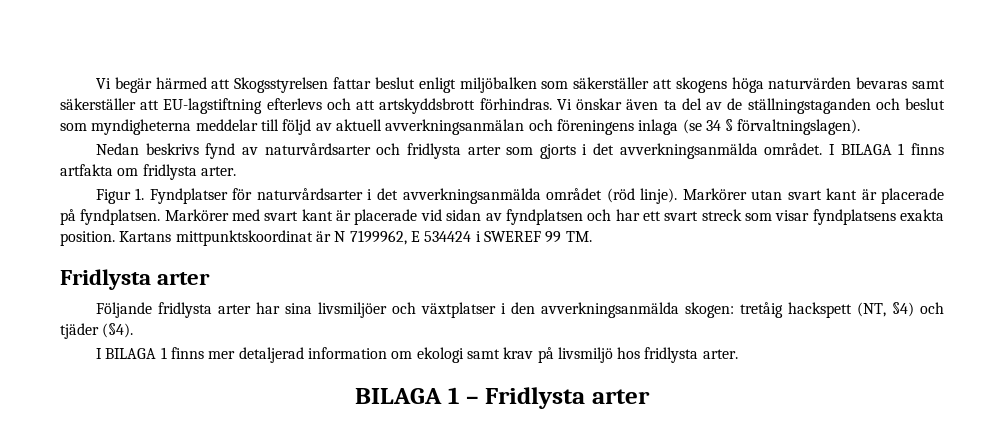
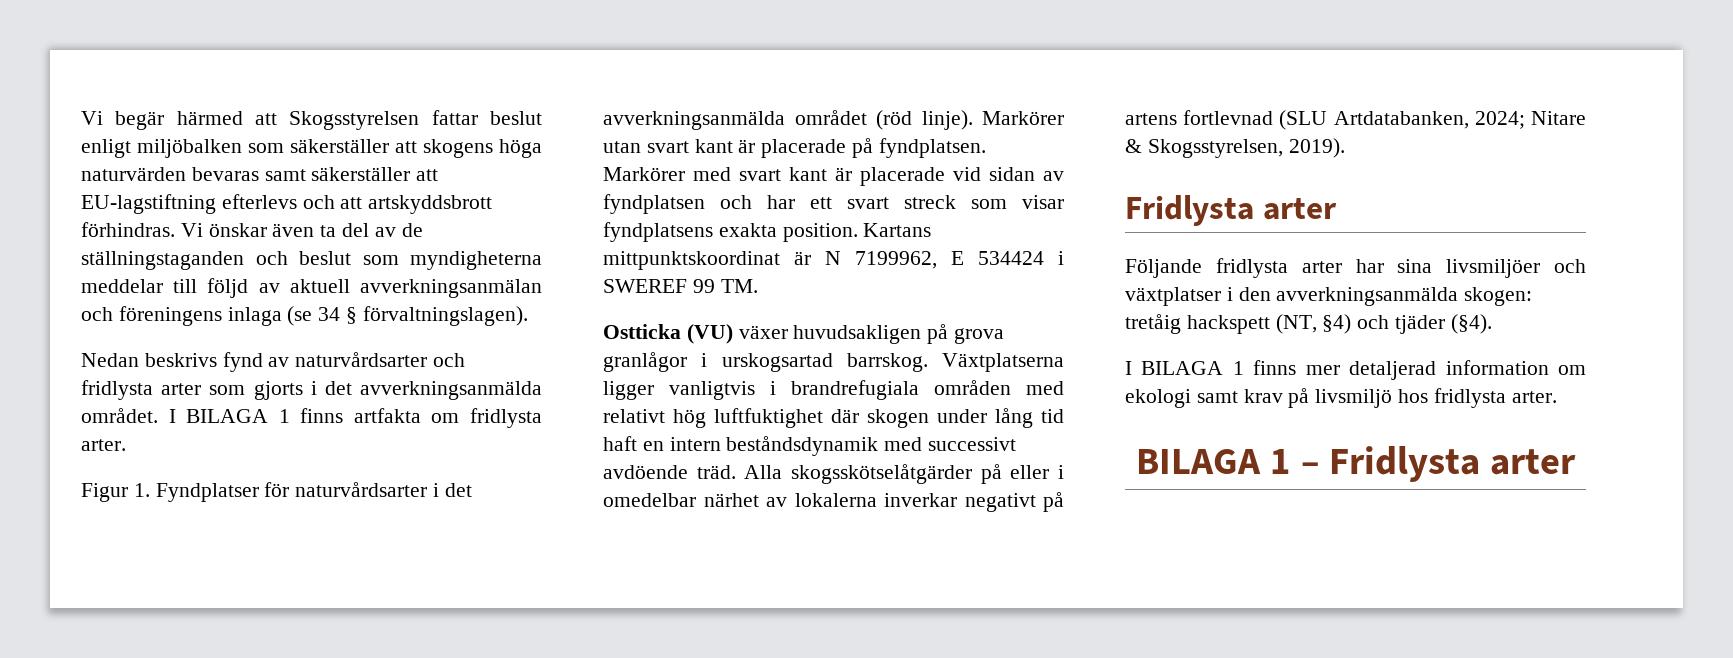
+ Ostticka (VU) växer huvudsakligen på grova granlågor i urskogsartad barrskog. Växtplatserna ligger vanligtvis i brandrefugiala områden med relativt hög luftfuktighet där skogen under lång tid haft en intern beståndsdynamik med successivt avdöende träd. Alla skogsskötselåtgärder på eller i omedelbar närhet av lokalerna inverkar negativt på artens fortlevnad (SLU Artdatabanken, 2024; Nitare & Skogsstyrelsen, 2019).

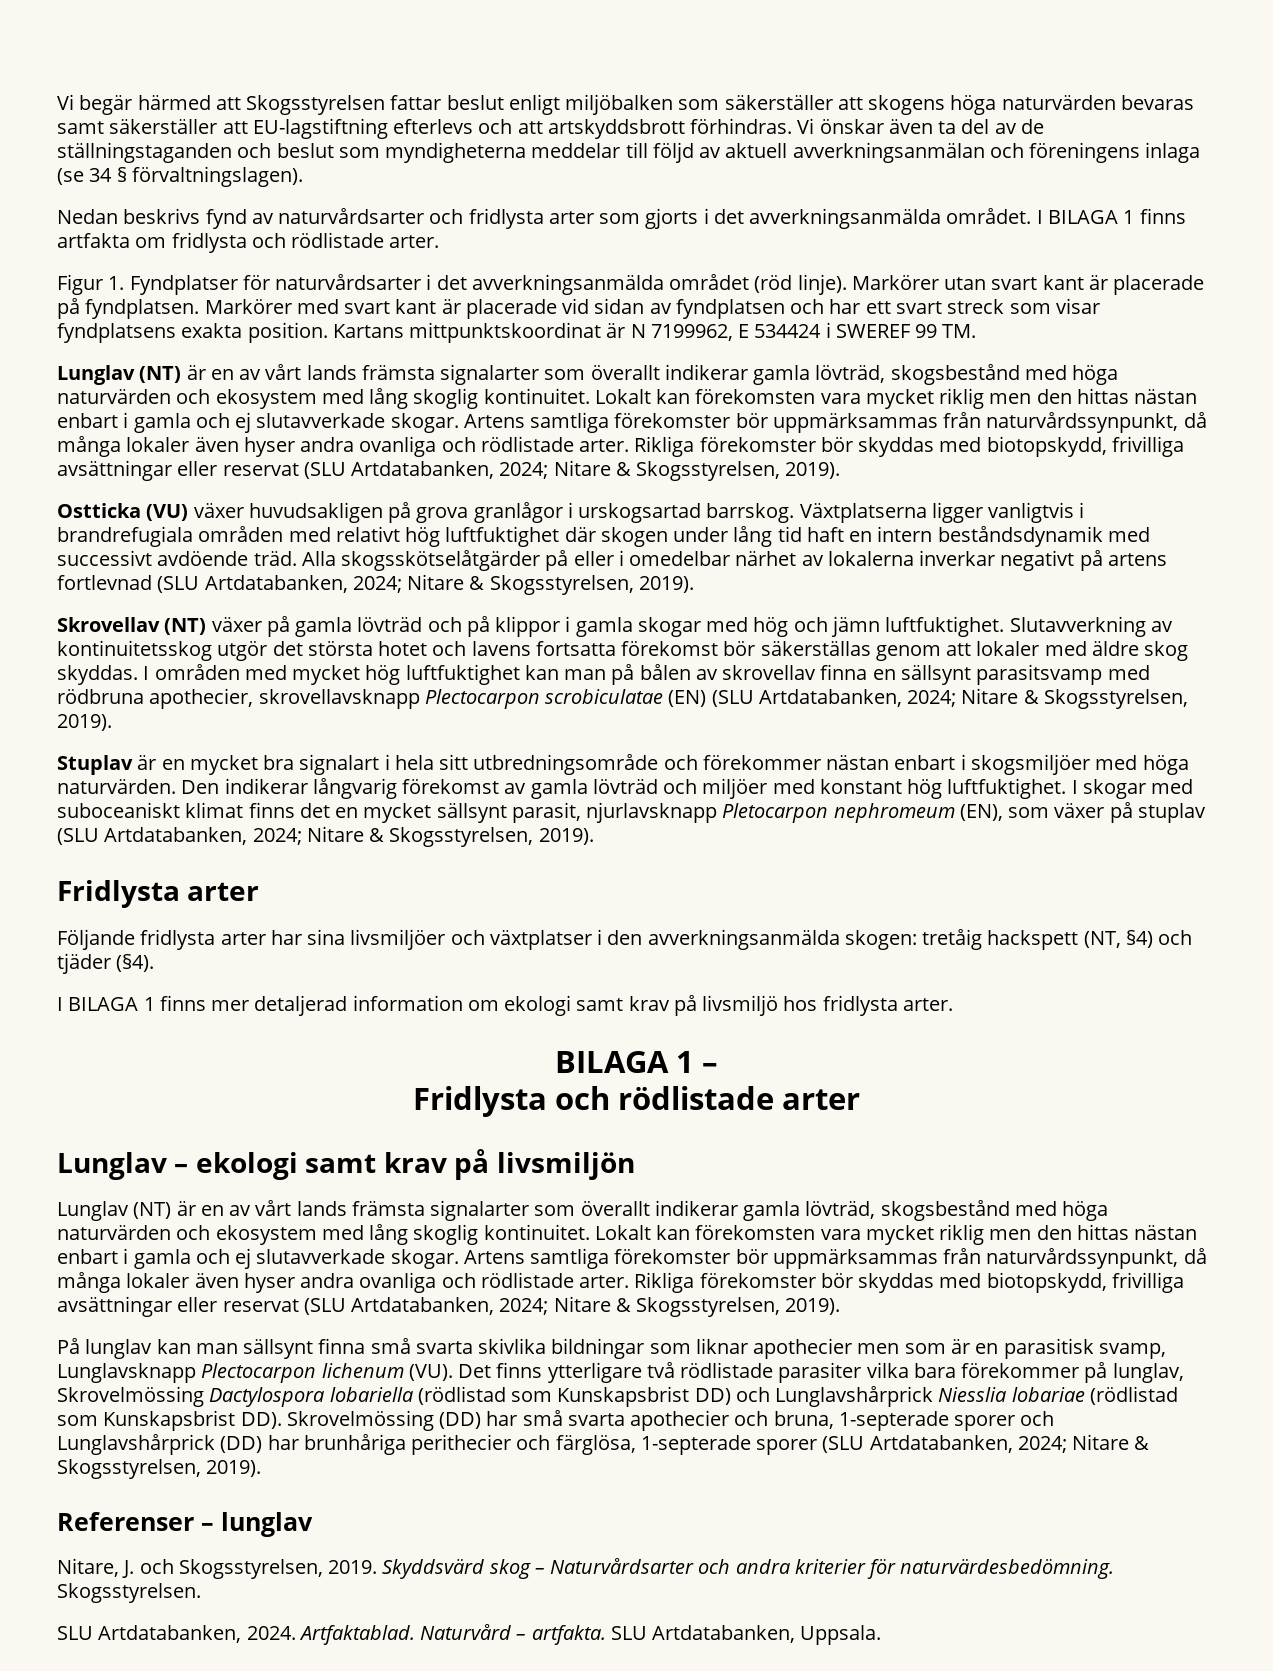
- I BILAGA 1 finns artfakta om fridlysta arter.
+ I BILAGA 1 finns artfakta om fridlysta och rödlistade arter.
  Kartans mittpunktskoordinat är N 7199962, E 534424 i SWEREF 99 TM.
+ Lunglav (NT) är en av vårt lands främsta signalarter som överallt indikerar gamla lövträd, skogsbestånd med höga naturvärden och ekosystem med lång skoglig kontinuitet. Lokalt kan förekomsten vara mycket riklig men den hittas nästan enbart i gamla och ej slutavverkade skogar. Artens samtliga förekomster bör uppmärksammas från naturvårdssynpunkt, då många lokaler även hyser andra ovanliga och rödlistade arter. Rikliga förekomster bör skyddas med biotopskydd, frivilliga avsättningar eller reservat (SLU Artdatabanken, 2024; Nitare & Skogsstyrelsen, 2019).
+ Skrovellav (NT) växer på gamla lövträd och på klippor i gamla skogar med hög och jämn luftfuktighet. Slutavverkning av kontinuitetsskog utgör det största hotet och lavens fortsatta förekomst bör säkerställas genom att lokaler med äldre skog skyddas. I områden med mycket hög luftfuktighet kan man på bålen av skrovellav finna en sällsynt parasitsvamp med rödbruna apothecier, skrovellavsknapp Plectocarpon scrobiculatae (EN) (SLU Artdatabanken, 2024; Nitare & Skogsstyrelsen, 2019).
+ Stuplav är en mycket bra signalart i hela sitt utbredningsområde och förekommer nästan enbart i skogsmiljöer med höga naturvärden. Den indikerar långvarig förekomst av gamla lövträd och miljöer med konstant hög luftfuktighet. I skogar med suboceaniskt klimat finns det en mycket sällsynt parasit, njurlavsknapp Pletocarpon nephromeum (EN), som växer på stuplav (SLU Artdatabanken, 2024; Nitare & Skogsstyrelsen, 2019).
- BILAGA 1 – Fridlysta arter
+ BILAGA 1 –
+ Fridlysta och rödlistade arter
+ Lunglav – ekologi samt krav på livsmiljön
+ Lunglav (NT) är en av vårt lands främsta signalarter som överallt indikerar gamla lövträd, skogsbestånd med höga naturvärden och ekosystem med lång skoglig kontinuitet. Lokalt kan förekomsten vara mycket riklig men den hittas nästan enbart i gamla och ej slutavverkade skogar. Artens samtliga förekomster bör uppmärksammas från naturvårdssynpunkt, då många lokaler även hyser andra ovanliga och rödlistade arter. Rikliga förekomster bör skyddas med biotopskydd, frivilliga avsättningar eller reservat (SLU Artdatabanken, 2024; Nitare & Skogsstyrelsen, 2019).
+ På lunglav kan man sällsynt finna små svarta skivlika bildningar som liknar apothecier men som är en parasitisk svamp, Lunglavsknapp Plectocarpon lichenum (VU). Det finns ytterligare två rödlistade parasiter vilka bara förekommer på lunglav, Skrovelmössing Dactylospora lobariella (rödlistad som Kunskapsbrist DD) och Lunglavshårprick Niesslia lobariae (rödlistad som Kunskapsbrist DD). Skrovelmössing (DD) har små svarta apothecier och bruna, 1-septerade sporer och Lunglavshårprick (DD) har brunhåriga perithecier och färglösa, 1-septerade sporer (SLU Artdatabanken, 2024; Nitare & Skogsstyrelsen, 2019).
+ Referenser – lunglav
+ Nitare, J. och Skogsstyrelsen, 2019. Skyddsvärd skog – Naturvårdsarter och andra kriterier för naturvärdesbedömning. Skogsstyrelsen.
+ SLU Artdatabanken, 2024. Artfaktablad. Naturvård – artfakta. SLU Artdatabanken, Uppsala.

